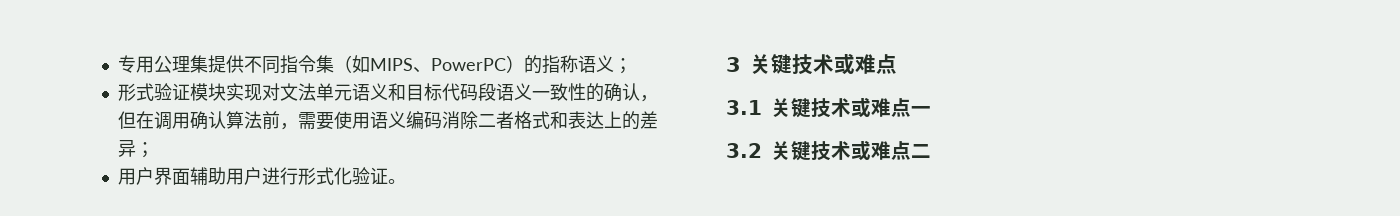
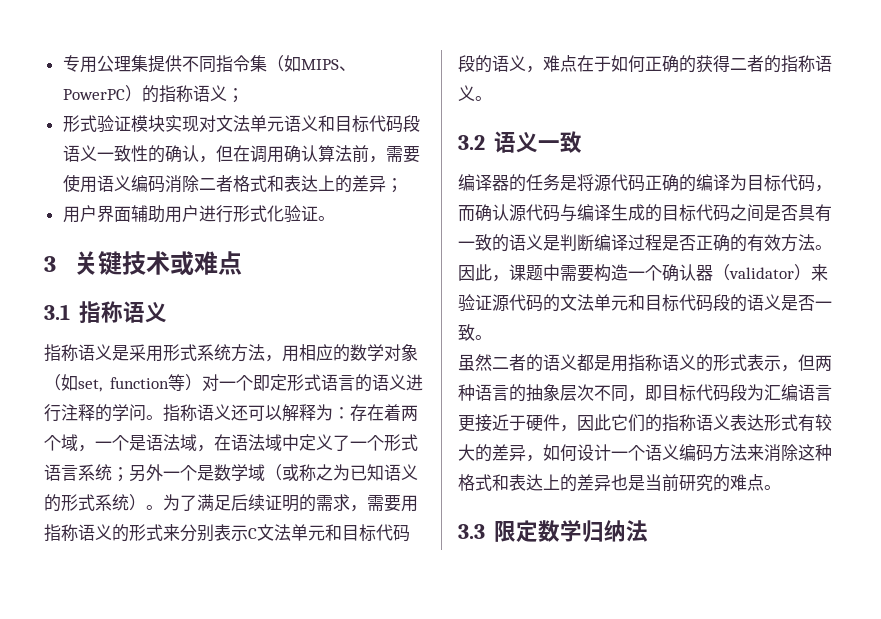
- 3.1关键技术或难点一
- 3.2关键技术或难点二
+ 3.1指称语义
+ 指称语义是采用形式系统方法，用相应的数学对象（如set, function等）对一个即定形式语言的语义进行注释的学问。指称语义还可以解释为：存在着两个域，一个是语法域，在语法域中定义了一个形式语言系统；另外一个是数学域（或称之为已知语义的形式系统）。为了满足后续证明的需求，需要用指称语义的形式来分别表示C文法单元和目标代码段的语义，难点在于如何正确的获得二者的指称语义。
+ 3.2语义一致
+ 编译器的任务是将源代码正确的编译为目标代码，而确认源代码与编译生成的目标代码之间是否具有一致的语义是判断编译过程是否正确的有效方法。因此，课题中需要构造一个确认器（validator）来验证源代码的文法单元和目标代码段的语义是否一致。
+ 虽然二者的语义都是用指称语义的形式表示，但两种语言的抽象层次不同，即目标代码段为汇编语言更接近于硬件，因此它们的指称语义表达形式有较大的差异，如何设计一个语义编码方法来消除这种格式和表达上的差异也是当前研究的难点。
+ 3.3限定数学归纳法

